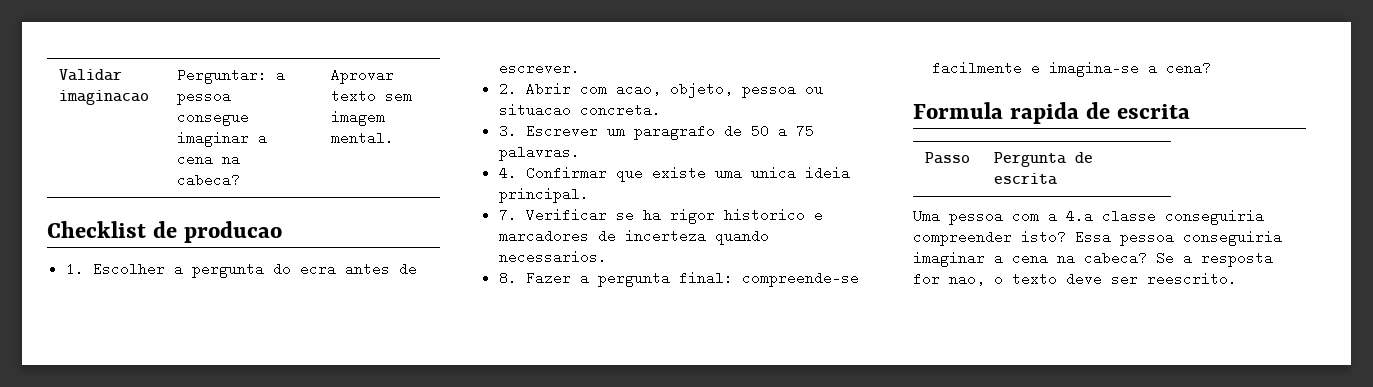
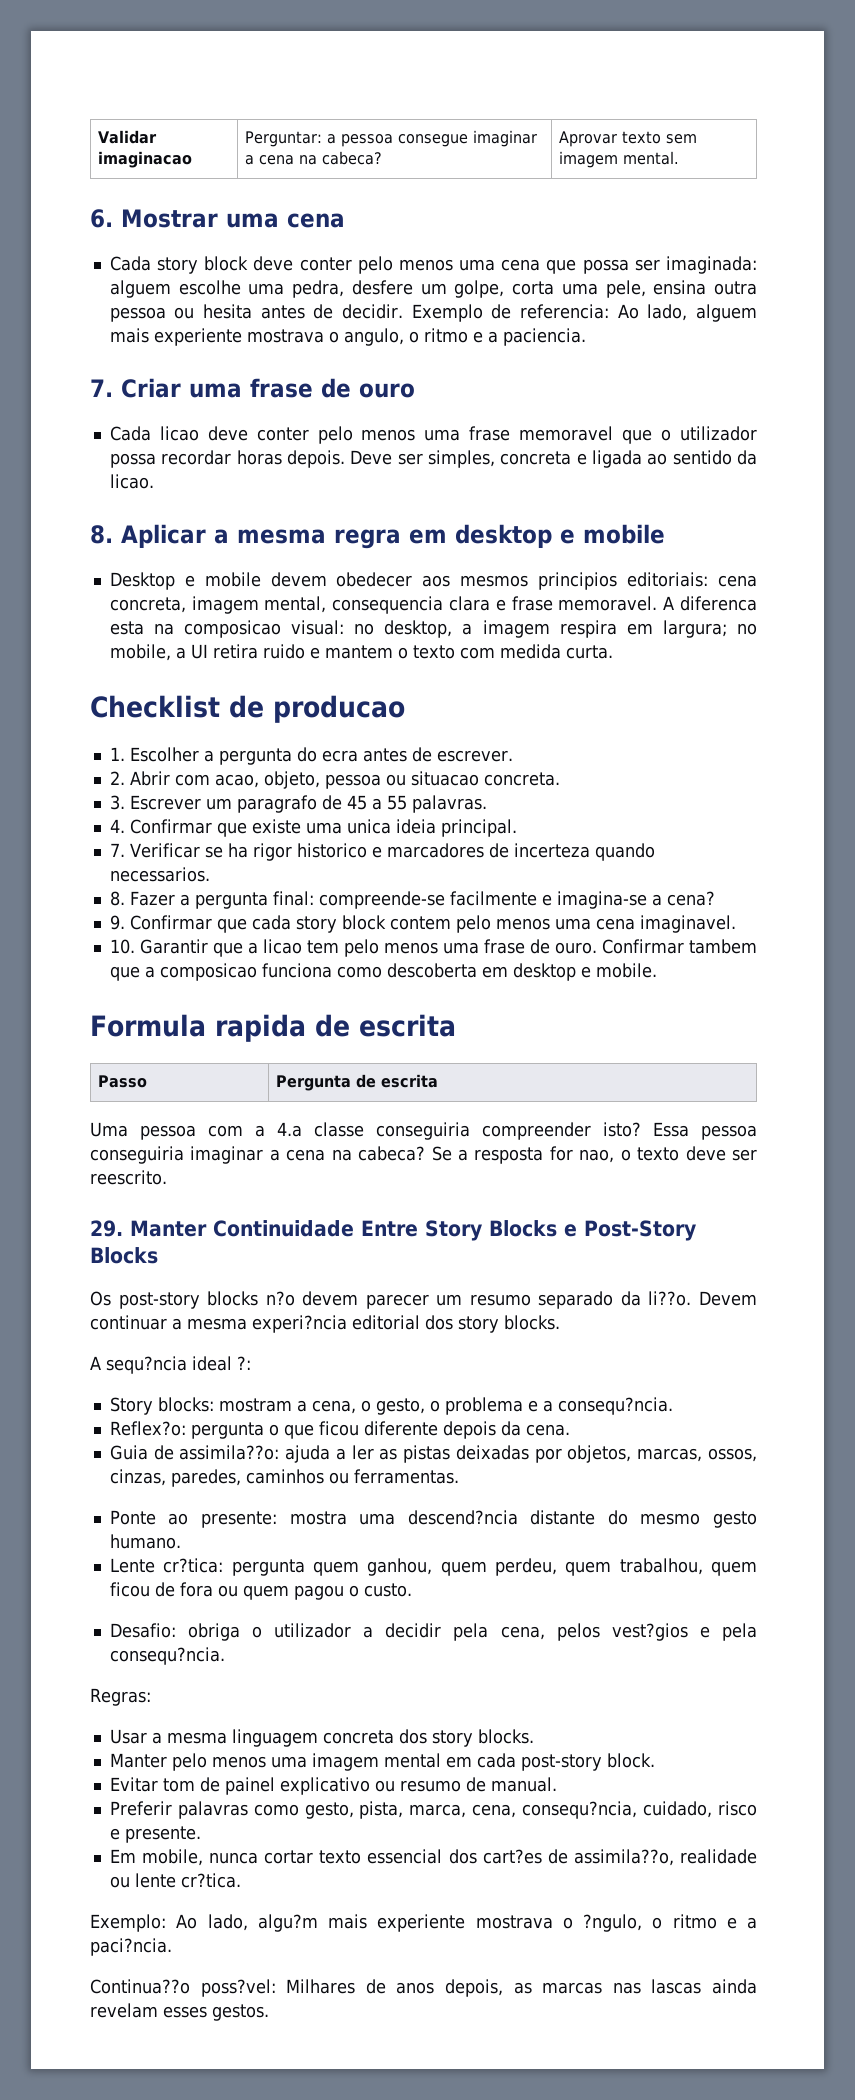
+ 6. Mostrar uma cena
+ Cada story block deve conter pelo menos uma cena que possa ser imaginada: alguem escolhe uma pedra, desfere um golpe, corta uma pele, ensina outra pessoa ou hesita antes de decidir. Exemplo de referencia: Ao lado, alguem mais experiente mostrava o angulo, o ritmo e a paciencia.
+ 7. Criar uma frase de ouro
+ Cada licao deve conter pelo menos uma frase memoravel que o utilizador possa recordar horas depois. Deve ser simples, concreta e ligada ao sentido da licao.
+ 8. Aplicar a mesma regra em desktop e mobile
+ Desktop e mobile devem obedecer aos mesmos principios editoriais: cena concreta, imagem mental, consequencia clara e frase memoravel. A diferenca esta na composicao visual: no desktop, a imagem respira em largura; no mobile, a UI retira ruido e mantem o texto com medida curta.
- 3. Escrever um paragrafo de 50 a 75 palavras.
+ 3. Escrever um paragrafo de 45 a 55 palavras.
+ 9. Confirmar que cada story block contem pelo menos uma cena imaginavel.
+ 10. Garantir que a licao tem pelo menos uma frase de ouro. Confirmar tambem que a composicao funciona como descoberta em desktop e mobile.
+ 29. Manter Continuidade Entre Story Blocks e Post-Story Blocks
+ Os post-story blocks n?o devem parecer um resumo separado da li??o. Devem continuar a mesma experi?ncia editorial dos story blocks.
+ A sequ?ncia ideal ?:
+ Story blocks: mostram a cena, o gesto, o problema e a consequ?ncia.
+ Reflex?o: pergunta o que ficou diferente depois da cena.
+ Guia de assimila??o: ajuda a ler as pistas deixadas por objetos, marcas, ossos, cinzas, paredes, caminhos ou ferramentas.
+ Ponte ao presente: mostra uma descend?ncia distante do mesmo gesto humano.
+ Lente cr?tica: pergunta quem ganhou, quem perdeu, quem trabalhou, quem ficou de fora ou quem pagou o custo.
+ Desafio: obriga o utilizador a decidir pela cena, pelos vest?gios e pela consequ?ncia.
+ Regras:
+ Usar a mesma linguagem concreta dos story blocks.
+ Manter pelo menos uma imagem mental em cada post-story block.
+ Evitar tom de painel explicativo ou resumo de manual.
+ Preferir palavras como gesto, pista, marca, cena, consequ?ncia, cuidado, risco e presente.
+ Em mobile, nunca cortar texto essencial dos cart?es de assimila??o, realidade ou lente cr?tica.
+ Exemplo: Ao lado, algu?m mais experiente mostrava o ?ngulo, o ritmo e a paci?ncia.
+ Continua??o poss?vel: Milhares de anos depois, as marcas nas lascas ainda revelam esses gestos.

